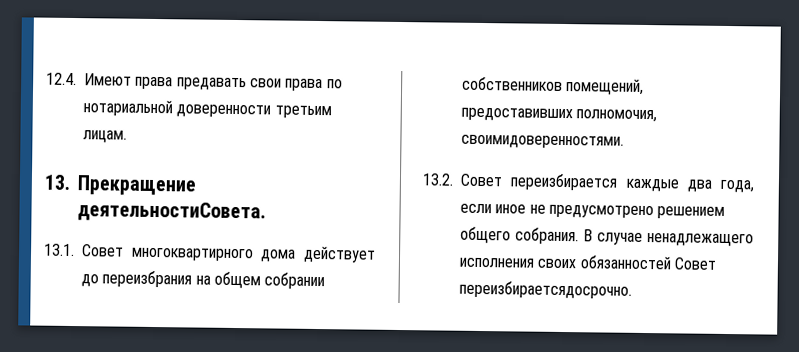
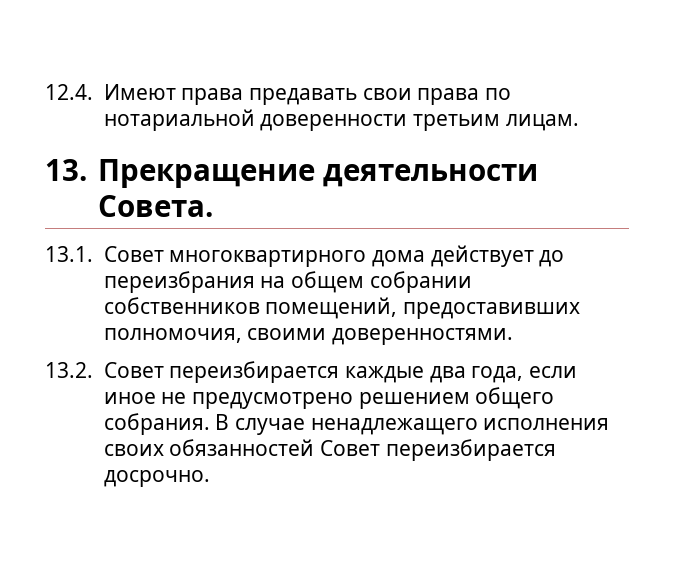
- 13. Прекращение деятельностиСовета.
+ 13. Прекращение деятельности Совета.
- 13.1. Совет многоквартирного дома действует до переизбрания на общем собрании собственников помещений, предоставивших полномочия, своимидоверенностями.
+ 13.1. Совет многоквартирного дома действует до переизбрания на общем собрании собственников помещений, предоставивших полномочия, своими доверенностями.
- В случае ненадлежащего исполнения своих обязанностей Совет переизбираетсядосрочно.
+ В случае ненадлежащего исполнения своих обязанностей Совет переизбирается досрочно.

